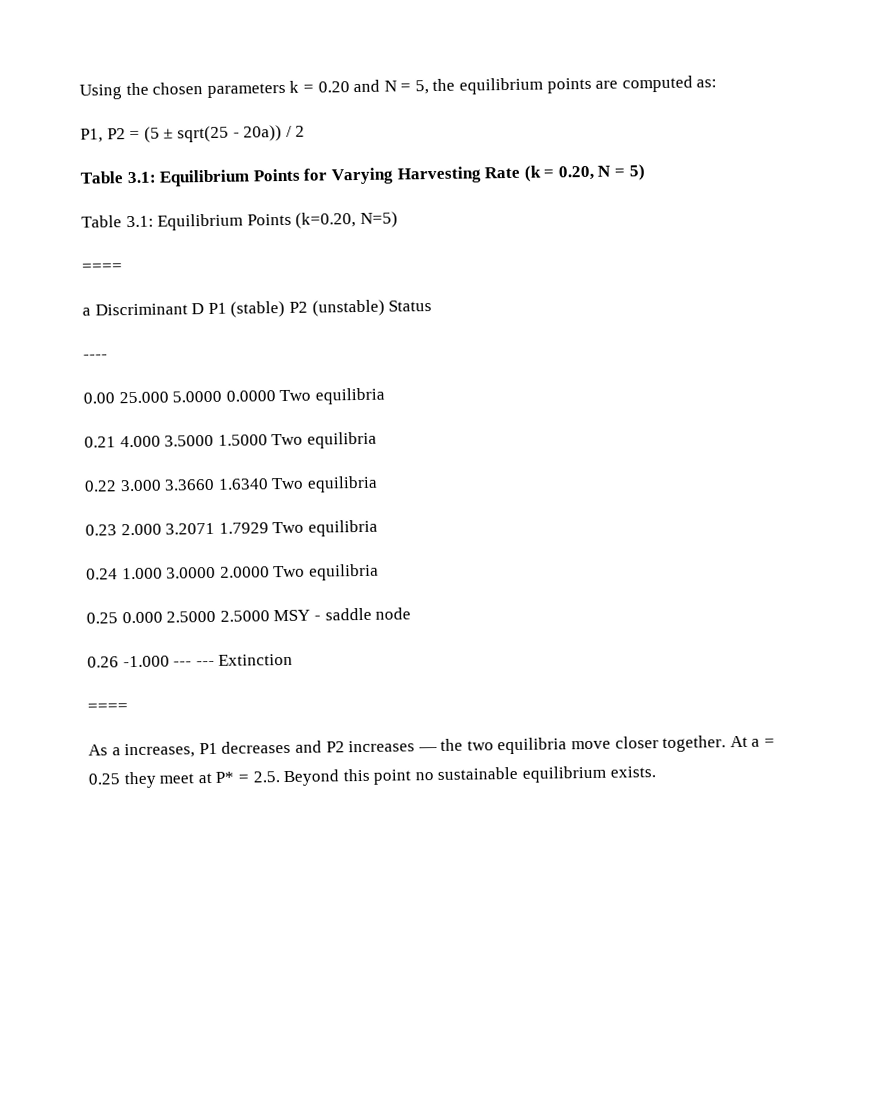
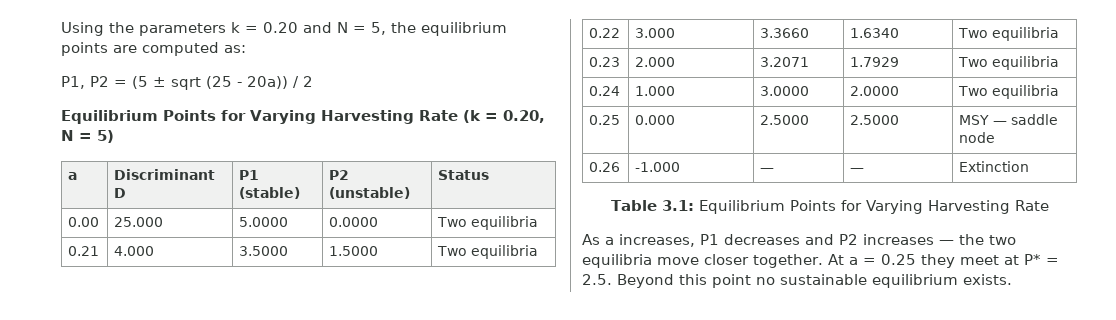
- Using the chosen parameters k = 0.20 and N = 5, the equilibrium points are computed as:
+ Using the parameters k = 0.20 and N = 5, the equilibrium points are computed as:
- P1, P2 = (5 ± sqrt(25 - 20a)) / 2
+ P1, P2 = (5 ± sqrt (25 - 20a)) / 2
- Table 3.1: Equilibrium Points for Varying Harvesting Rate (k = 0.20, N = 5)
+ Equilibrium Points for Varying Harvesting Rate (k = 0.20, N = 5)
- Table 3.1: Equilibrium Points (k=0.20, N=5)
- ====
- a Discriminant D P1 (stable) P2 (unstable) Status
- ----
- 0.00 25.000 5.0000 0.0000 Two equilibria
- 0.21 4.000 3.5000 1.5000 Two equilibria
- 0.22 3.000 3.3660 1.6340 Two equilibria
- 0.23 2.000 3.2071 1.7929 Two equilibria
- 0.24 1.000 3.0000 2.0000 Two equilibria
- 0.25 0.000 2.5000 2.5000 MSY - saddle node
- 0.26 -1.000 --- --- Extinction
- ====
+ a | Discriminant D | P1 (stable) | P2 (unstable) | Status
+ 0.00 | 25.000 | 5.0000 | 0.0000 | Two equilibria
+ 0.21 | 4.000 | 3.5000 | 1.5000 | Two equilibria
+ 0.22 | 3.000 | 3.3660 | 1.6340 | Two equilibria
+ 0.23 | 2.000 | 3.2071 | 1.7929 | Two equilibria
+ 0.24 | 1.000 | 3.0000 | 2.0000 | Two equilibria
+ 0.25 | 0.000 | 2.5000 | 2.5000 | MSY — saddle node
+ 0.26 | -1.000 | — | — | Extinction
+ Table 3.1: Equilibrium Points for Varying Harvesting Rate

